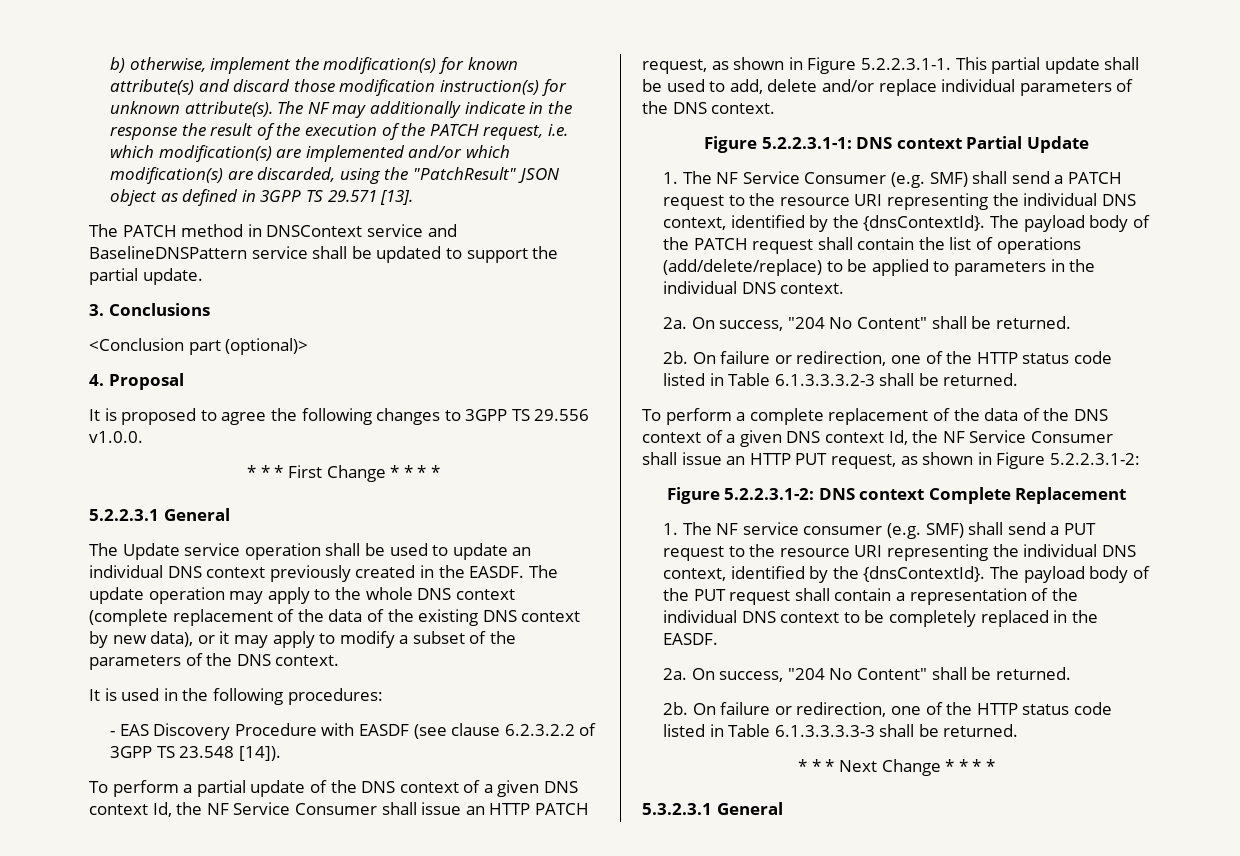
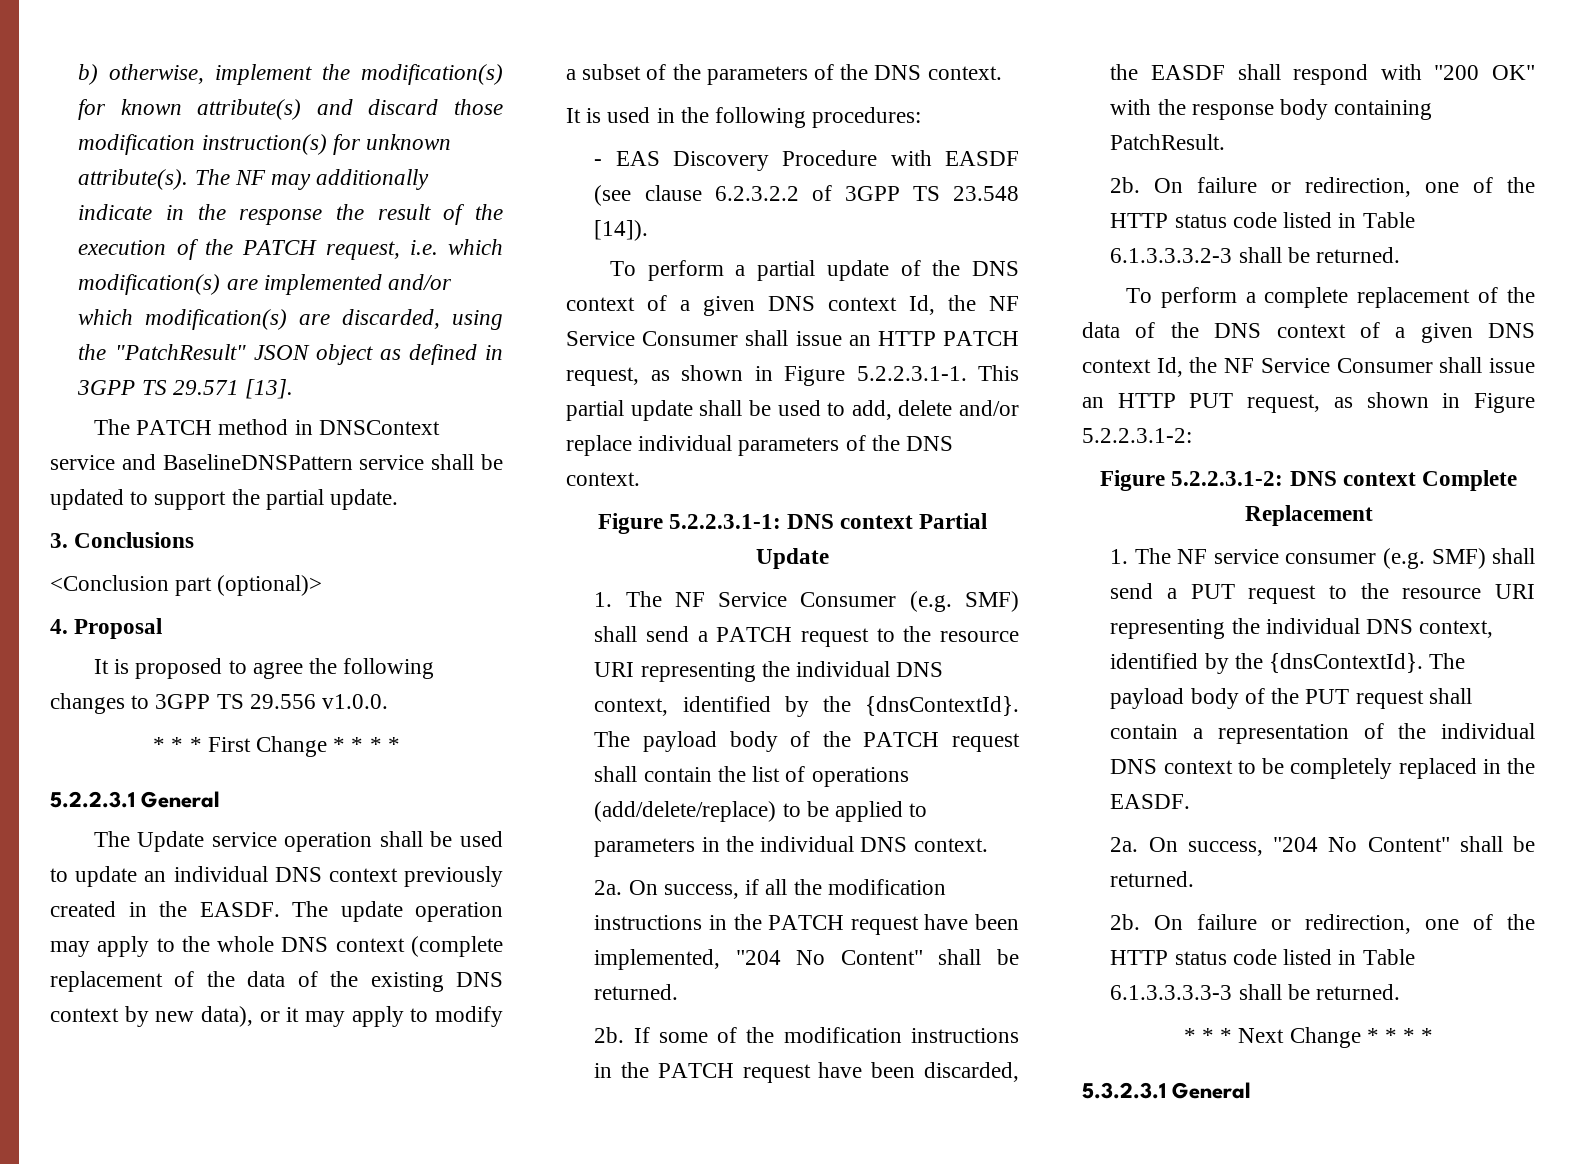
  The payload body of the PATCH request shall contain the list of operations (add/delete/replace) to be applied to parameters in the individual DNS context.
- 2a. On success, "204 No Content" shall be returned.
+ 2a. On success, if all the modification instructions in the PATCH request have been implemented, "204 No Content" shall be returned.
+ 2b. If some of the modification instructions in the PATCH request have been discarded, the EASDF shall respond with "200 OK" with the response body containing PatchResult.

